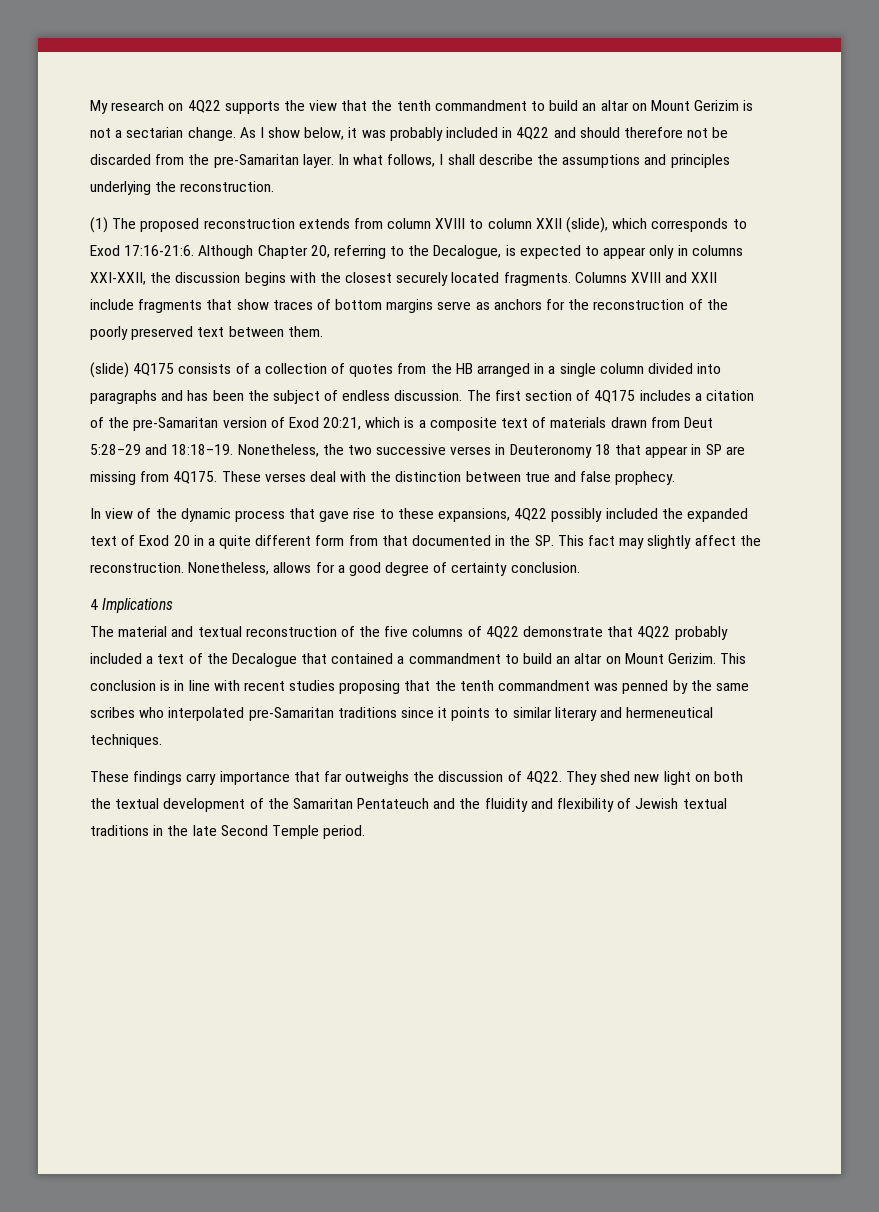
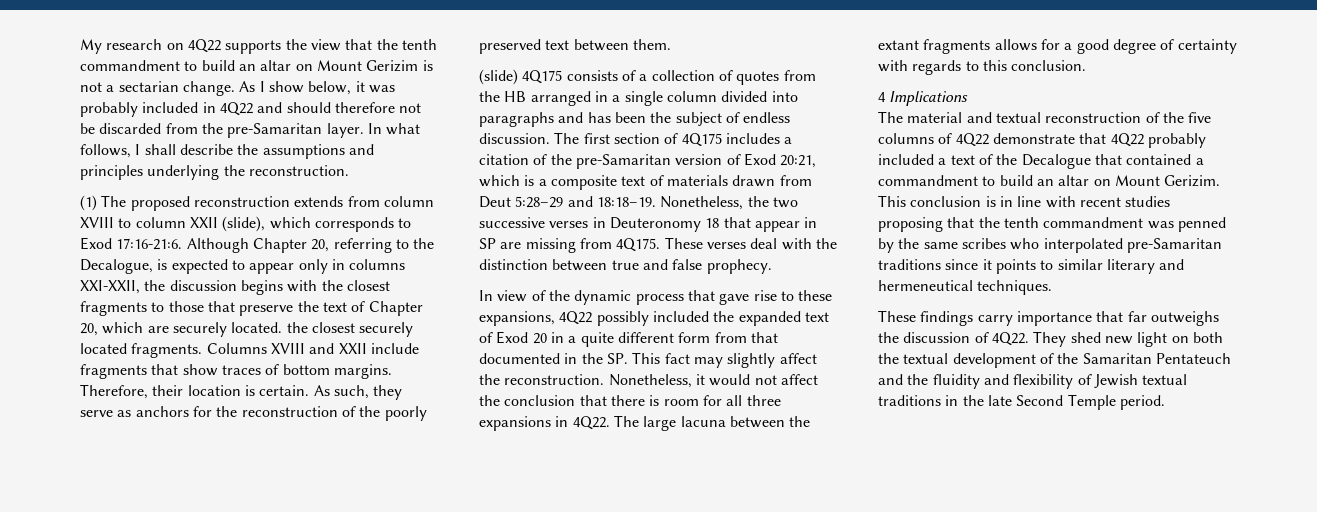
- Although Chapter 20, referring to the Decalogue, is expected to appear only in columns XXI-XXII, the discussion begins with the closest securely located fragments.
+ Although Chapter 20, referring to the Decalogue, is expected to appear only in columns XXI-XXII, the discussion begins with the closest fragments to those that preserve the text of Chapter 20, which are securely located. the closest securely located fragments.
- Columns XVIII and XXII include fragments that show traces of bottom margins serve as anchors for the reconstruction of the poorly preserved text between them.
+ Columns XVIII and XXII include fragments that show traces of bottom margins. Therefore, their location is certain. As such, they serve as anchors for the reconstruction of the poorly preserved text between them.
- Nonetheless, allows for a good degree of certainty conclusion.
+ Nonetheless, it would not affect the conclusion that there is room for all three expansions in 4Q22. The large lacuna between the extant fragments allows for a good degree of certainty with regards to this conclusion.

